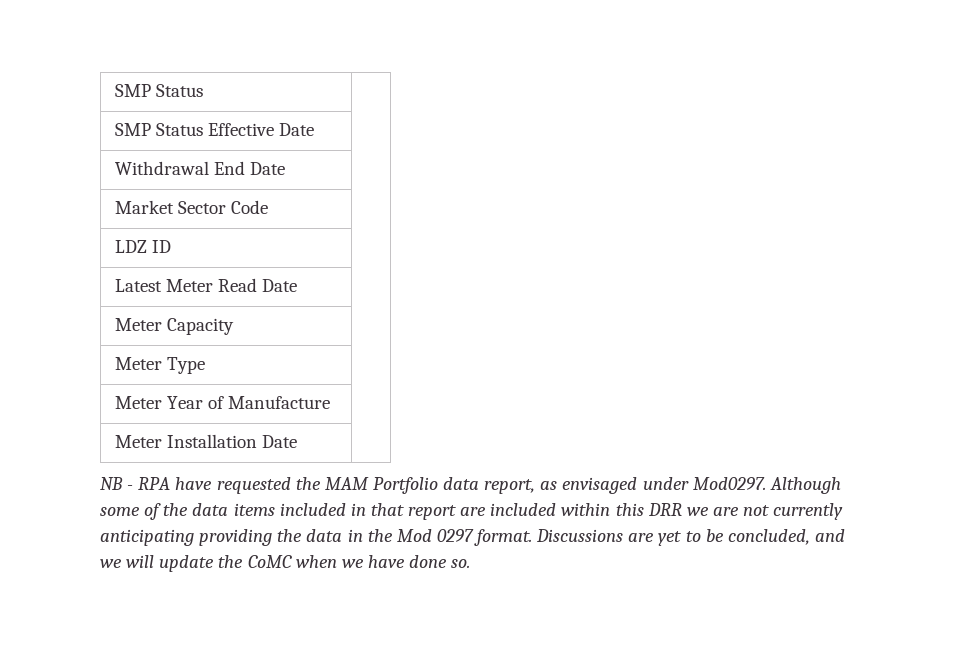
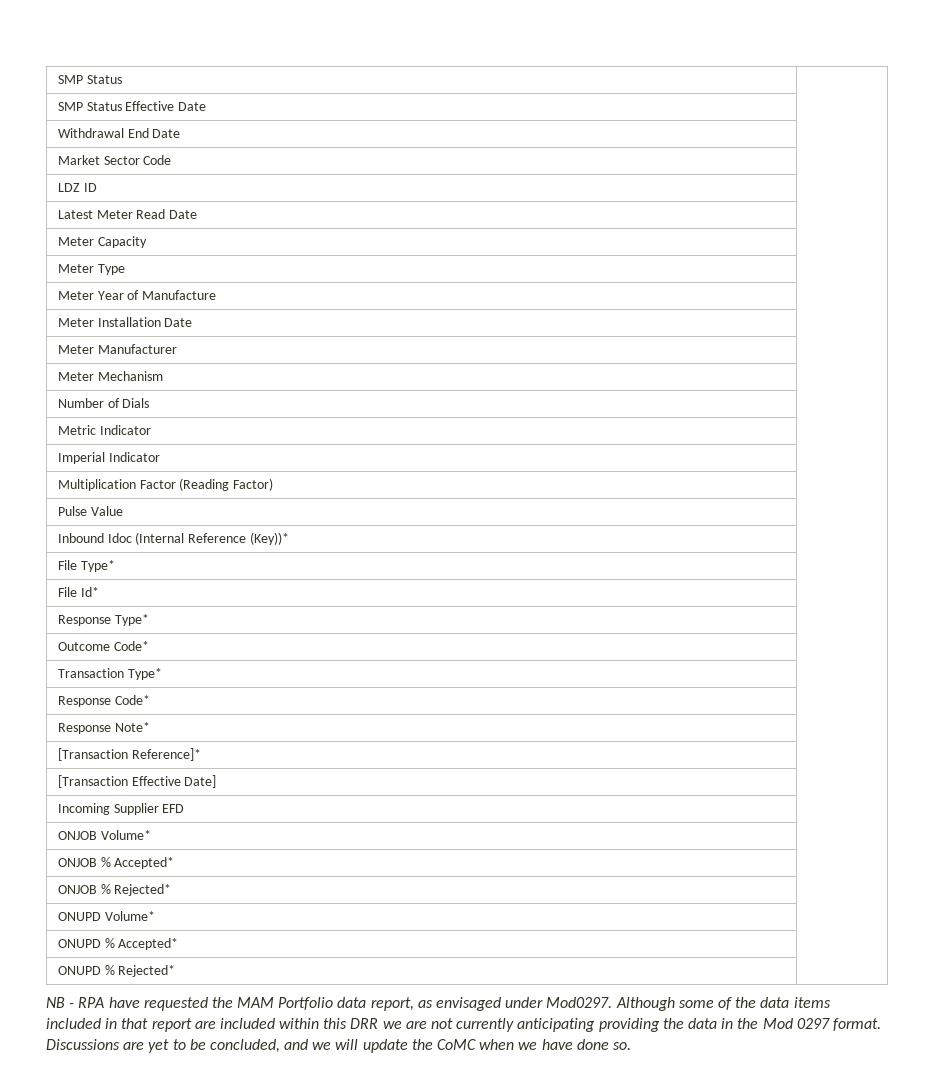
+ Meter Manufacturer |
+ Meter Mechanism |
+ Number of Dials |
+ Metric Indicator |
+ Imperial Indicator |
+ Multiplication Factor (Reading Factor) |
+ Pulse Value |
+ Inbound Idoc (Internal Reference (Key))* |
+ File Type* |
+ File Id* |
+ Response Type* |
+ Outcome Code* |
+ Transaction Type* |
+ Response Code* |
+ Response Note* |
+ [Transaction Reference]* |
+ [Transaction Effective Date] |
+ Incoming Supplier EFD |
+ ONJOB Volume* |
+ ONJOB % Accepted* |
+ ONJOB % Rejected* |
+ ONUPD Volume* |
+ ONUPD % Accepted* |
+ ONUPD % Rejected* |

